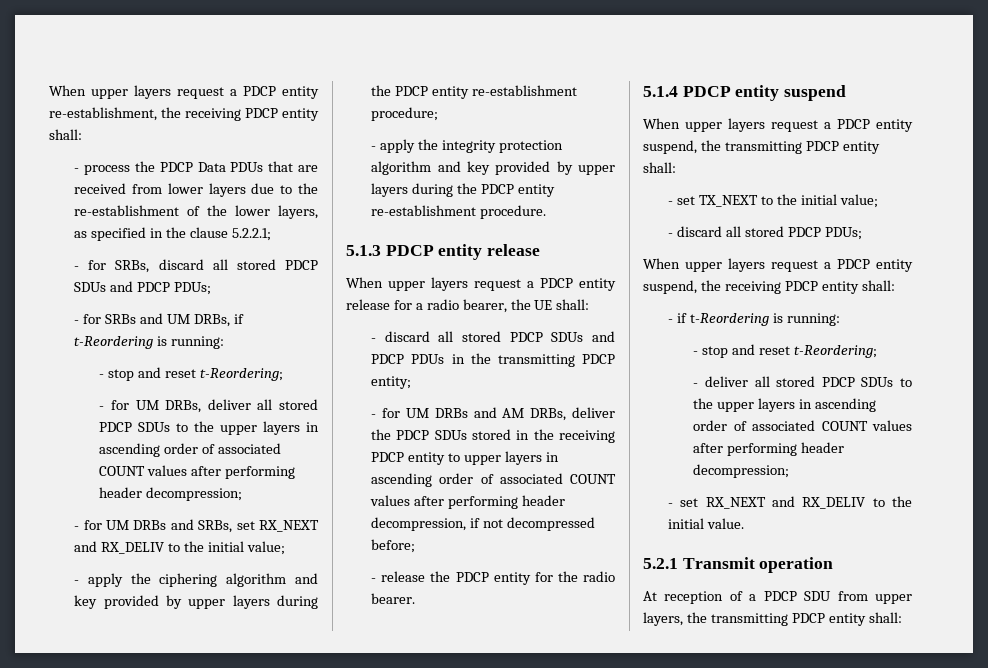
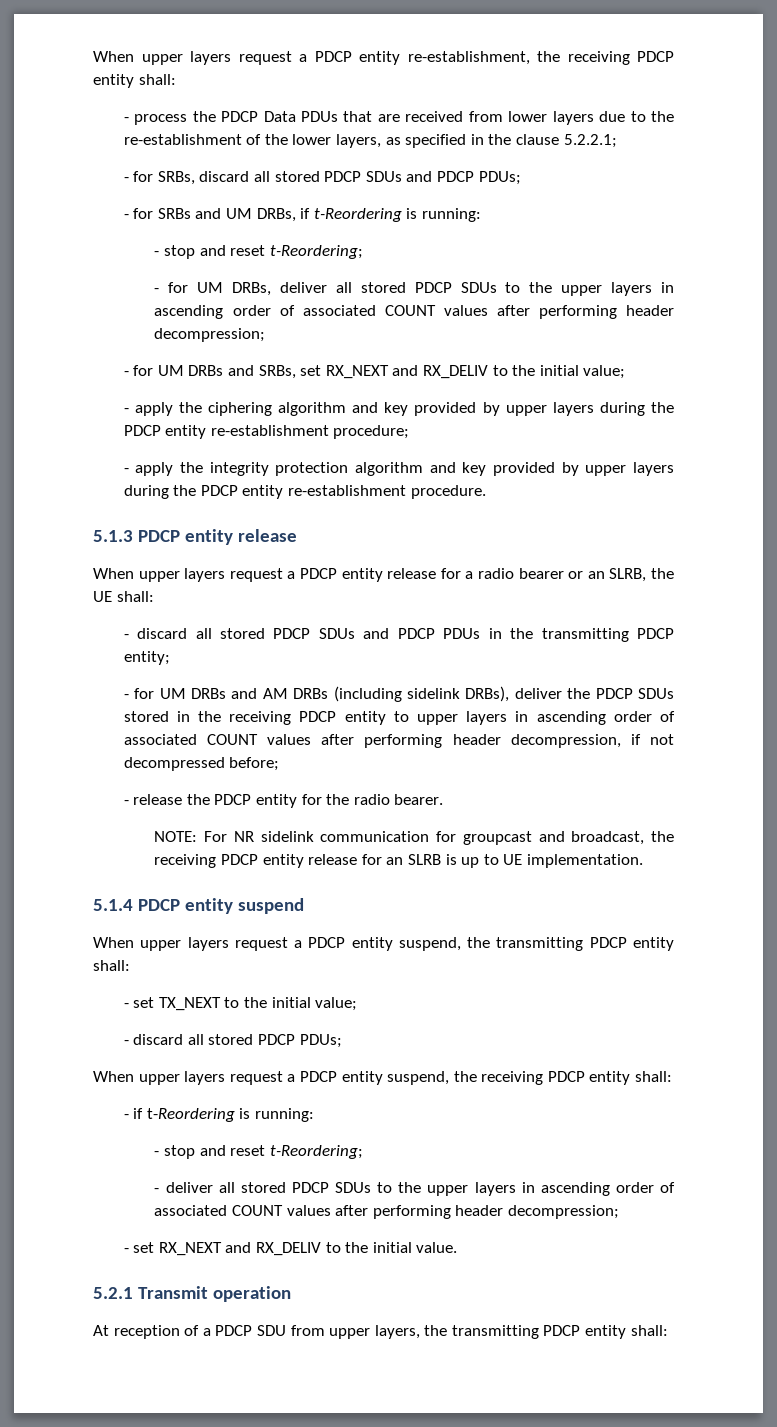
- When upper layers request a PDCP entity release for a radio bearer, the UE shall:
+ When upper layers request a PDCP entity release for a radio bearer or an SLRB, the UE shall:
- - for UM DRBs and AM DRBs, deliver the PDCP SDUs stored in the receiving PDCP entity to upper layers in ascending order of associated COUNT values after performing header decompression, if not decompressed before;
+ - for UM DRBs and AM DRBs (including sidelink DRBs), deliver the PDCP SDUs stored in the receiving PDCP entity to upper layers in ascending order of associated COUNT values after performing header decompression, if not decompressed before;
+ NOTE: For NR sidelink communication for groupcast and broadcast, the receiving PDCP entity release for an SLRB is up to UE implementation.

